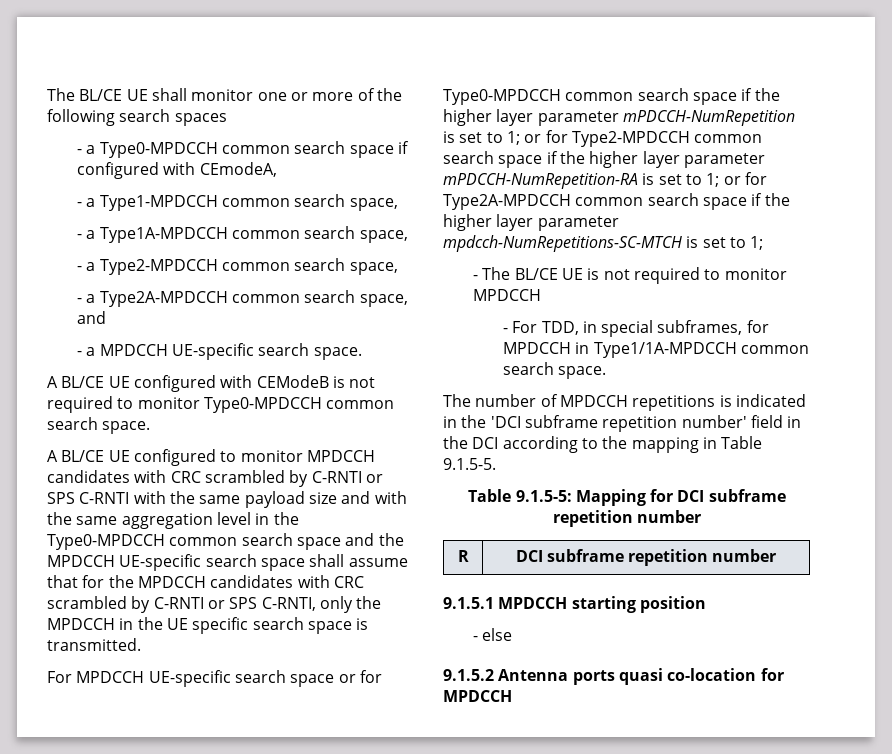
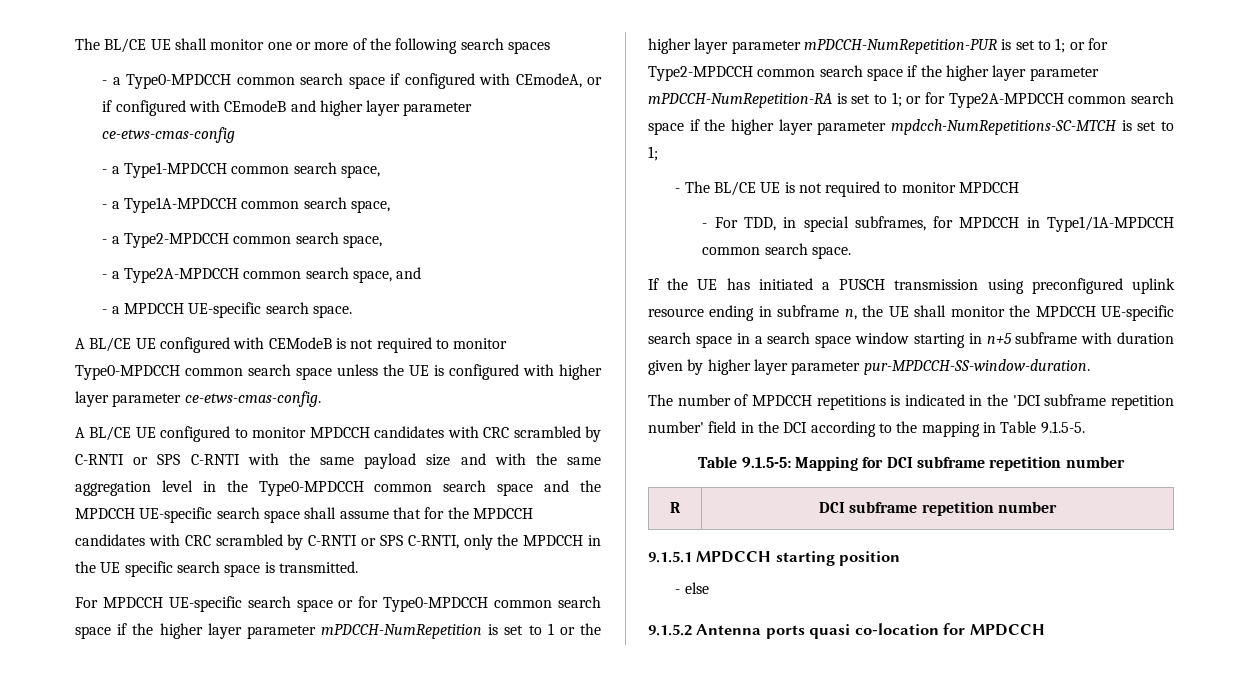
- - a Type0-MPDCCH common search space if configured with CEmodeA,
+ - a Type0-MPDCCH common search space if configured with CEmodeA, or if configured with CEmodeB and higher layer parameter ce-etws-cmas-config
- A BL/CE UE configured with CEModeB is not required to monitor Type0-MPDCCH common search space.
+ A BL/CE UE configured with CEModeB is not required to monitor Type0-MPDCCH common search space unless the UE is configured with higher layer parameter ce-etws-cmas-config.
- For MPDCCH UE-specific search space or for Type0-MPDCCH common search space if the higher layer parameter mPDCCH-NumRepetition is set to 1; or for Type2-MPDCCH common search space if the higher layer parameter mPDCCH-NumRepetition-RA is set to 1; or for Type2A-MPDCCH common search space if the higher layer parameter mpdcch-NumRepetitions-SC-MTCH is set to 1;
+ For MPDCCH UE-specific search space or for Type0-MPDCCH common search space if the higher layer parameter mPDCCH-NumRepetition is set to 1 or the higher layer parameter mPDCCH-NumRepetition-PUR is set to 1; or for Type2-MPDCCH common search space if the higher layer parameter mPDCCH-NumRepetition-RA is set to 1; or for Type2A-MPDCCH common search space if the higher layer parameter mpdcch-NumRepetitions-SC-MTCH is set to 1;
+ If the UE has initiated a PUSCH transmission using preconfigured uplink resource ending in subframe n, the UE shall monitor the MPDCCH UE-specific search space in a search space window starting in n+5 subframe with duration given by higher layer parameter pur-MPDCCH-SS-window-duration.

